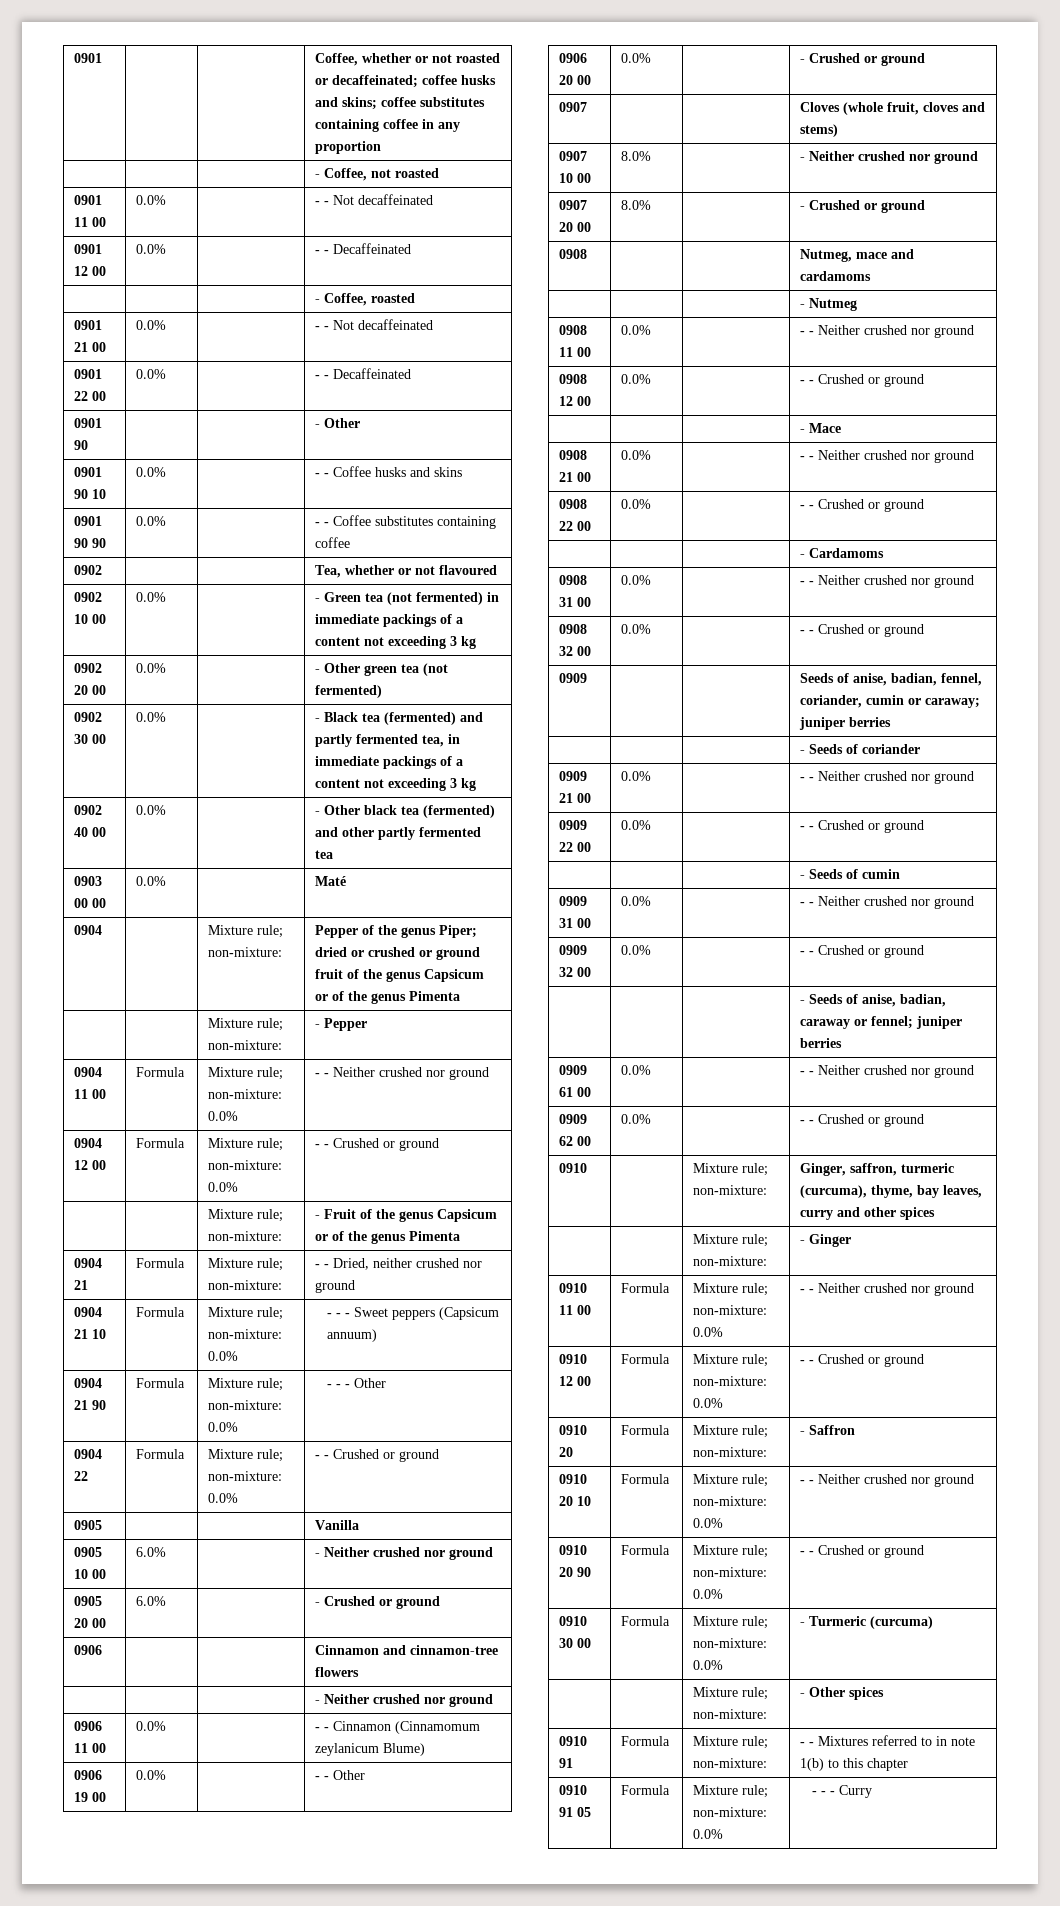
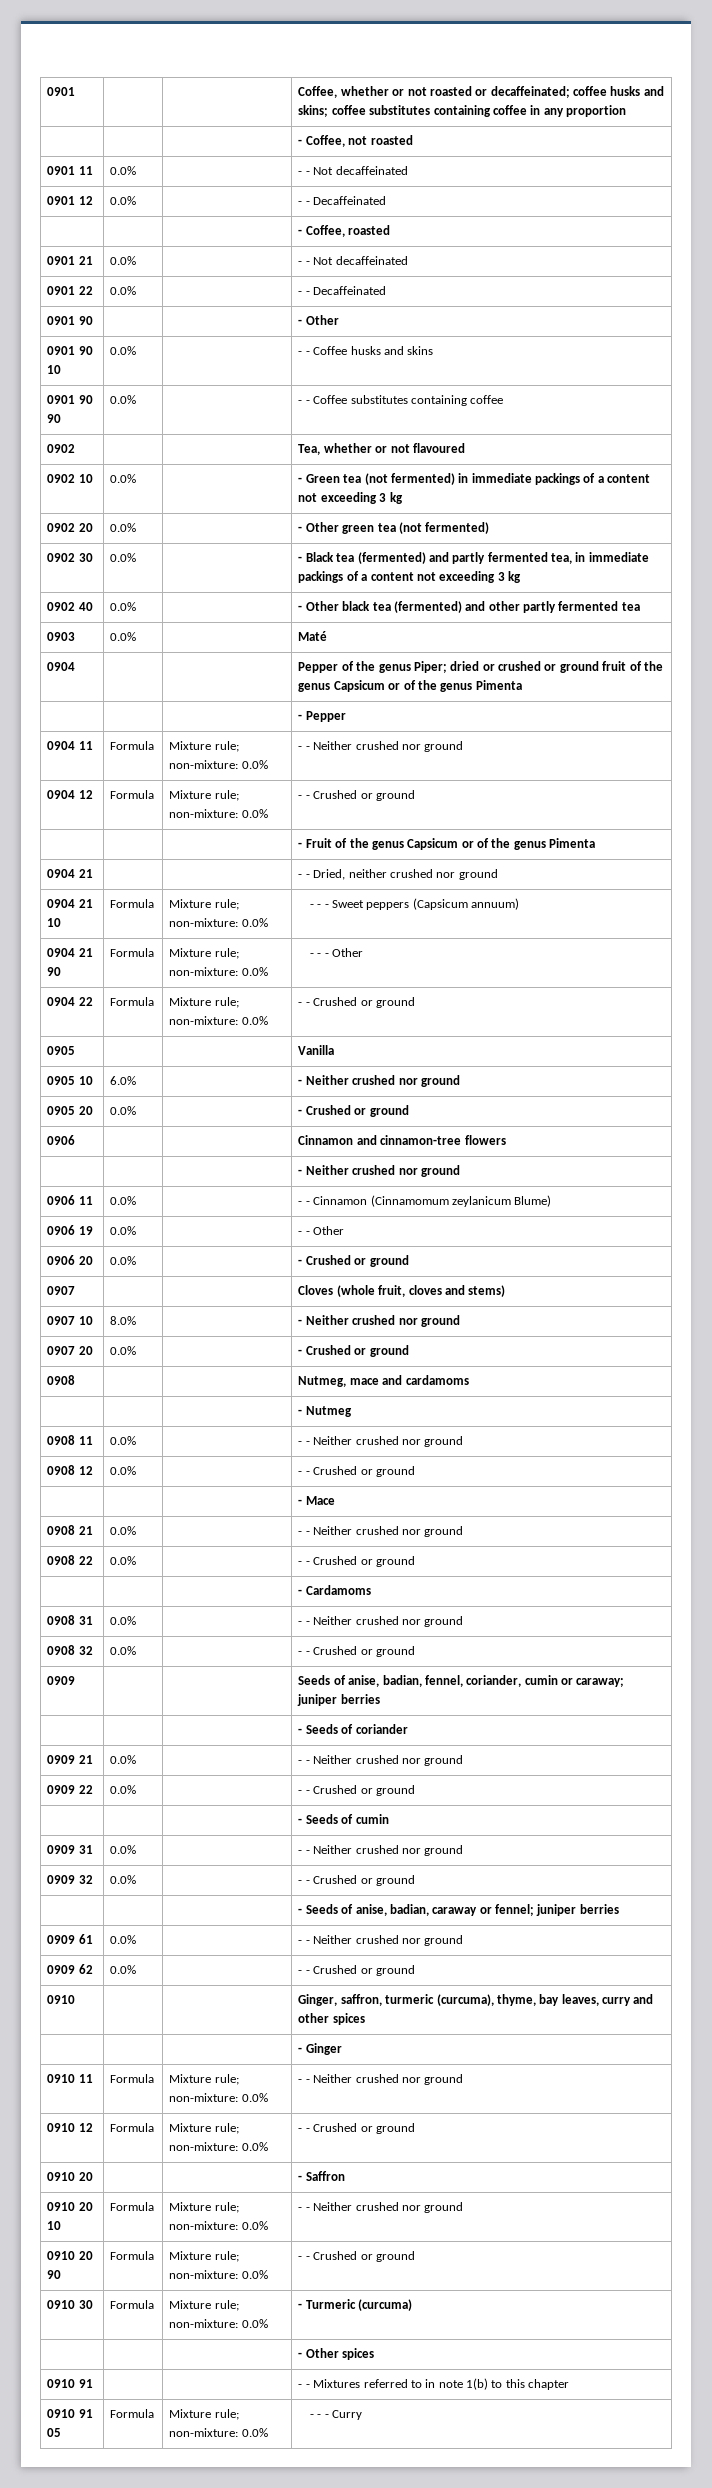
- 0901 11 00 | 0.0% | | - - Not decaffeinated
+ 0901 11 | 0.0% | | - - Not decaffeinated
- 0901 12 00 | 0.0% | | - - Decaffeinated
+ 0901 12 | 0.0% | | - - Decaffeinated
- 0901 21 00 | 0.0% | | - - Not decaffeinated
+ 0901 21 | 0.0% | | - - Not decaffeinated
- 0901 22 00 | 0.0% | | - - Decaffeinated
+ 0901 22 | 0.0% | | - - Decaffeinated
- 0902 10 00 | 0.0% | | - Green tea (not fermented) in immediate packings of a content not exceeding 3 kg
+ 0902 10 | 0.0% | | - Green tea (not fermented) in immediate packings of a content not exceeding 3 kg
- 0902 20 00 | 0.0% | | - Other green tea (not fermented)
+ 0902 20 | 0.0% | | - Other green tea (not fermented)
- 0902 30 00 | 0.0% | | - Black tea (fermented) and partly fermented tea, in immediate packings of a content not exceeding 3 kg
+ 0902 30 | 0.0% | | - Black tea (fermented) and partly fermented tea, in immediate packings of a content not exceeding 3 kg
- 0902 40 00 | 0.0% | | - Other black tea (fermented) and other partly fermented tea
+ 0902 40 | 0.0% | | - Other black tea (fermented) and other partly fermented tea
- 0903 00 00 | 0.0% | | Maté
+ 0903 | 0.0% | | Maté
- 0904 | | Mixture rule; non-mixture: | Pepper of the genus Piper; dried or crushed or ground fruit of the genus Capsicum or of the genus Pimenta
+ 0904 | | | Pepper of the genus Piper; dried or crushed or ground fruit of the genus Capsicum or of the genus Pimenta
- | | Mixture rule; non-mixture: | - Pepper
+ | | | - Pepper
- 0904 11 00 | Formula | Mixture rule; non-mixture: 0.0% | - - Neither crushed nor ground
+ 0904 11 | Formula | Mixture rule; non-mixture: 0.0% | - - Neither crushed nor ground
- 0904 12 00 | Formula | Mixture rule; non-mixture: 0.0% | - - Crushed or ground
+ 0904 12 | Formula | Mixture rule; non-mixture: 0.0% | - - Crushed or ground
- | | Mixture rule; non-mixture: | - Fruit of the genus Capsicum or of the genus Pimenta
+ | | | - Fruit of the genus Capsicum or of the genus Pimenta
- 0904 21 | Formula | Mixture rule; non-mixture: | - - Dried, neither crushed nor ground
+ 0904 21 | | | - - Dried, neither crushed nor ground
- 0905 10 00 | 6.0% | | - Neither crushed nor ground
+ 0905 10 | 6.0% | | - Neither crushed nor ground
- 0905 20 00 | 6.0% | | - Crushed or ground
+ 0905 20 | 0.0% | | - Crushed or ground
- 0906 11 00 | 0.0% | | - - Cinnamon (Cinnamomum zeylanicum Blume)
+ 0906 11 | 0.0% | | - - Cinnamon (Cinnamomum zeylanicum Blume)
- 0906 19 00 | 0.0% | | - - Other
+ 0906 19 | 0.0% | | - - Other
- 0906 20 00 | 0.0% | | - Crushed or ground
+ 0906 20 | 0.0% | | - Crushed or ground
- 0907 10 00 | 8.0% | | - Neither crushed nor ground
+ 0907 10 | 8.0% | | - Neither crushed nor ground
- 0907 20 00 | 8.0% | | - Crushed or ground
+ 0907 20 | 0.0% | | - Crushed or ground
- 0908 11 00 | 0.0% | | - - Neither crushed nor ground
+ 0908 11 | 0.0% | | - - Neither crushed nor ground
- 0908 12 00 | 0.0% | | - - Crushed or ground
+ 0908 12 | 0.0% | | - - Crushed or ground
- 0908 21 00 | 0.0% | | - - Neither crushed nor ground
+ 0908 21 | 0.0% | | - - Neither crushed nor ground
- 0908 22 00 | 0.0% | | - - Crushed or ground
+ 0908 22 | 0.0% | | - - Crushed or ground
- 0908 31 00 | 0.0% | | - - Neither crushed nor ground
+ 0908 31 | 0.0% | | - - Neither crushed nor ground
- 0908 32 00 | 0.0% | | - - Crushed or ground
+ 0908 32 | 0.0% | | - - Crushed or ground
- 0909 21 00 | 0.0% | | - - Neither crushed nor ground
+ 0909 21 | 0.0% | | - - Neither crushed nor ground
- 0909 22 00 | 0.0% | | - - Crushed or ground
+ 0909 22 | 0.0% | | - - Crushed or ground
- 0909 31 00 | 0.0% | | - - Neither crushed nor ground
+ 0909 31 | 0.0% | | - - Neither crushed nor ground
- 0909 32 00 | 0.0% | | - - Crushed or ground
+ 0909 32 | 0.0% | | - - Crushed or ground
- 0909 61 00 | 0.0% | | - - Neither crushed nor ground
+ 0909 61 | 0.0% | | - - Neither crushed nor ground
- 0909 62 00 | 0.0% | | - - Crushed or ground
+ 0909 62 | 0.0% | | - - Crushed or ground
- 0910 | | Mixture rule; non-mixture: | Ginger, saffron, turmeric (curcuma), thyme, bay leaves, curry and other spices
+ 0910 | | | Ginger, saffron, turmeric (curcuma), thyme, bay leaves, curry and other spices
- | | Mixture rule; non-mixture: | - Ginger
+ | | | - Ginger
- 0910 11 00 | Formula | Mixture rule; non-mixture: 0.0% | - - Neither crushed nor ground
+ 0910 11 | Formula | Mixture rule; non-mixture: 0.0% | - - Neither crushed nor ground
- 0910 12 00 | Formula | Mixture rule; non-mixture: 0.0% | - - Crushed or ground
+ 0910 12 | Formula | Mixture rule; non-mixture: 0.0% | - - Crushed or ground
- 0910 20 | Formula | Mixture rule; non-mixture: | - Saffron
+ 0910 20 | | | - Saffron
- 0910 30 00 | Formula | Mixture rule; non-mixture: 0.0% | - Turmeric (curcuma)
+ 0910 30 | Formula | Mixture rule; non-mixture: 0.0% | - Turmeric (curcuma)
- | | Mixture rule; non-mixture: | - Other spices
+ | | | - Other spices
- 0910 91 | Formula | Mixture rule; non-mixture: | - - Mixtures referred to in note 1(b) to this chapter
+ 0910 91 | | | - - Mixtures referred to in note 1(b) to this chapter

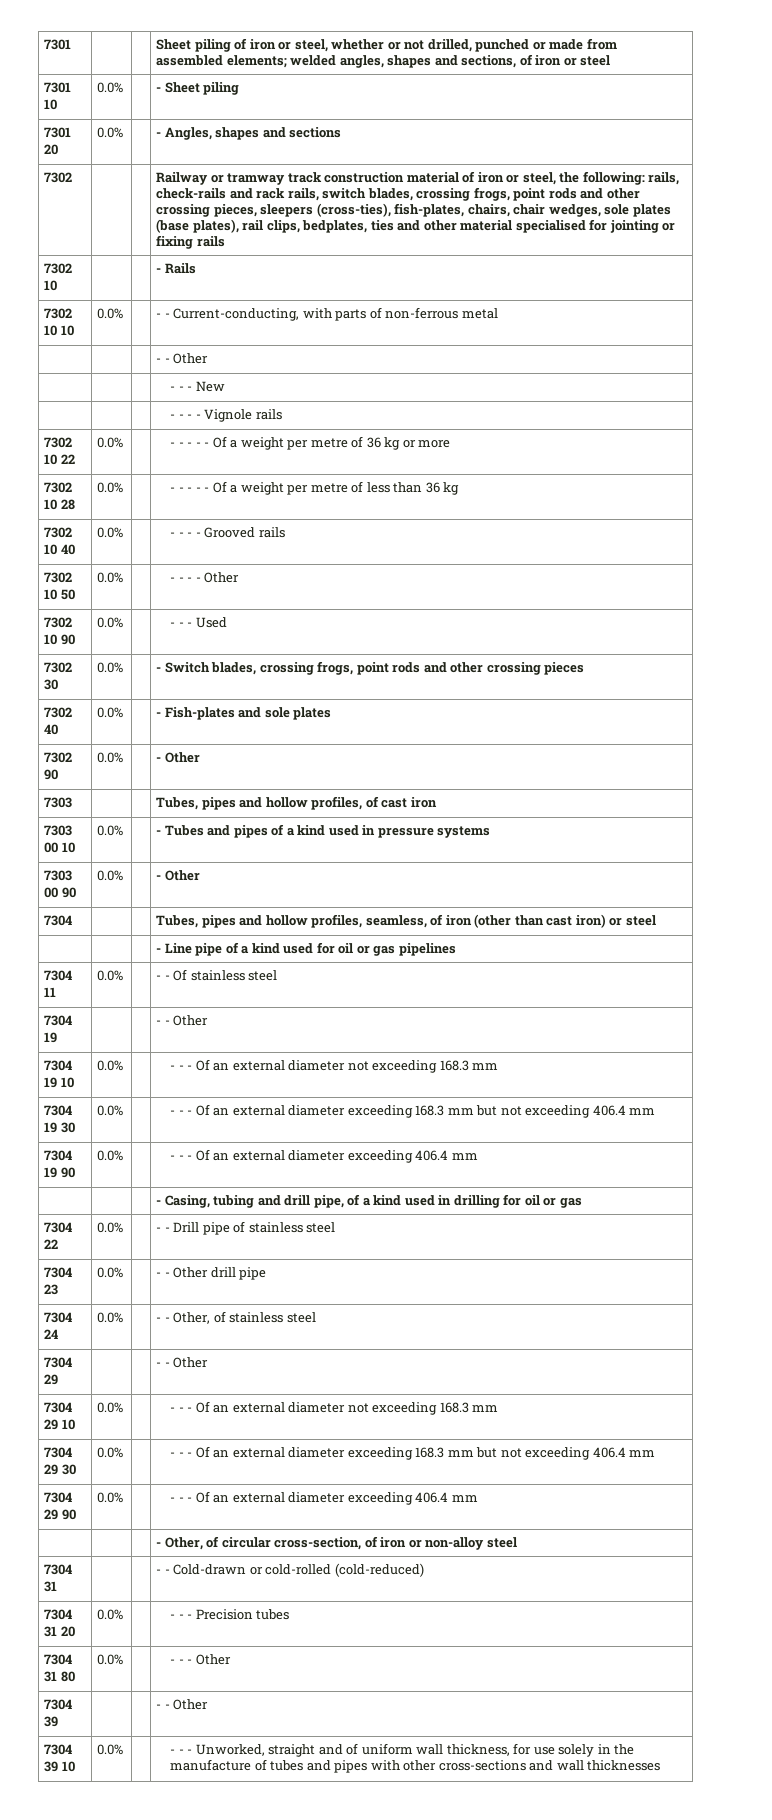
- 0901 | | | Coffee, whether or not roasted or decaffeinated; coffee husks and skins; coffee substitutes containing coffee in any proportion
- | | | - Coffee, not roasted
- 0901 11 | 0.0% | | - - Not decaffeinated
- 0901 12 | 0.0% | | - - Decaffeinated
- | | | - Coffee, roasted
- 0901 21 | 0.0% | | - - Not decaffeinated
- 0901 22 | 0.0% | | - - Decaffeinated
- 0901 90 | | | - Other
- 0901 90 10 | 0.0% | | - - Coffee husks and skins
- 0901 90 90 | 0.0% | | - - Coffee substitutes containing coffee
- 0902 | | | Tea, whether or not flavoured
- 0902 10 | 0.0% | | - Green tea (not fermented) in immediate packings of a content not exceeding 3 kg
- 0902 20 | 0.0% | | - Other green tea (not fermented)
- 0902 30 | 0.0% | | - Black tea (fermented) and partly fermented tea, in immediate packings of a content not exceeding 3 kg
- 0902 40 | 0.0% | | - Other black tea (fermented) and other partly fermented tea
- 0903 | 0.0% | | Maté
- 0904 | | | Pepper of the genus Piper; dried or crushed or ground fruit of the genus Capsicum or of the genus Pimenta
- | | | - Pepper
- 0904 11 | Formula | Mixture rule; non-mixture: 0.0% | - - Neither crushed nor ground
- 0904 12 | Formula | Mixture rule; non-mixture: 0.0% | - - Crushed or ground
- | | | - Fruit of the genus Capsicum or of the genus Pimenta
- 0904 21 | | | - - Dried, neither crushed nor ground
- 0904 21 10 | Formula | Mixture rule; non-mixture: 0.0% | - - - Sweet peppers (Capsicum annuum)
- 0904 21 90 | Formula | Mixture rule; non-mixture: 0.0% | - - - Other
- 0904 22 | Formula | Mixture rule; non-mixture: 0.0% | - - Crushed or ground
- 0905 | | | Vanilla
- 0905 10 | 6.0% | | - Neither crushed nor ground
- 0905 20 | 0.0% | | - Crushed or ground
- 0906 | | | Cinnamon and cinnamon-tree flowers
- | | | - Neither crushed nor ground
- 0906 11 | 0.0% | | - - Cinnamon (Cinnamomum zeylanicum Blume)
- 0906 19 | 0.0% | | - - Other
- 0906 20 | 0.0% | | - Crushed or ground
- 0907 | | | Cloves (whole fruit, cloves and stems)
- 0907 10 | 8.0% | | - Neither crushed nor ground
- 0907 20 | 0.0% | | - Crushed or ground
- 0908 | | | Nutmeg, mace and cardamoms
- | | | - Nutmeg
- 0908 11 | 0.0% | | - - Neither crushed nor ground
- 0908 12 | 0.0% | | - - Crushed or ground
- | | | - Mace
- 0908 21 | 0.0% | | - - Neither crushed nor ground
- 0908 22 | 0.0% | | - - Crushed or ground
- | | | - Cardamoms
- 0908 31 | 0.0% | | - - Neither crushed nor ground
- 0908 32 | 0.0% | | - - Crushed or ground
- 0909 | | | Seeds of anise, badian, fennel, coriander, cumin or caraway; juniper berries
- | | | - Seeds of coriander
- 0909 21 | 0.0% | | - - Neither crushed nor ground
- 0909 22 | 0.0% | | - - Crushed or ground
- | | | - Seeds of cumin
- 0909 31 | 0.0% | | - - Neither crushed nor ground
- 0909 32 | 0.0% | | - - Crushed or ground
- | | | - Seeds of anise, badian, caraway or fennel; juniper berries
- 0909 61 | 0.0% | | - - Neither crushed nor ground
- 0909 62 | 0.0% | | - - Crushed or ground
- 0910 | | | Ginger, saffron, turmeric (curcuma), thyme, bay leaves, curry and other spices
- | | | - Ginger
- 0910 11 | Formula | Mixture rule; non-mixture: 0.0% | - - Neither crushed nor ground
- 0910 12 | Formula | Mixture rule; non-mixture: 0.0% | - - Crushed or ground
- 0910 20 | | | - Saffron
- 0910 20 10 | Formula | Mixture rule; non-mixture: 0.0% | - - Neither crushed nor ground
- 0910 20 90 | Formula | Mixture rule; non-mixture: 0.0% | - - Crushed or ground
- 0910 30 | Formula | Mixture rule; non-mixture: 0.0% | - Turmeric (curcuma)
- | | | - Other spices
- 0910 91 | | | - - Mixtures referred to in note 1(b) to this chapter
- 0910 91 05 | Formula | Mixture rule; non-mixture: 0.0% | - - - Curry
+ 7301 | | | Sheet piling of iron or steel, whether or not drilled, punched or made from assembled elements; welded angles, shapes and sections, of iron or steel
+ 7301 10 | 0.0% | | - Sheet piling
+ 7301 20 | 0.0% | | - Angles, shapes and sections
+ 7302 | | | Railway or tramway track construction material of iron or steel, the following: rails, check-rails and rack rails, switch blades, crossing frogs, point rods and other crossing pieces, sleepers (cross-ties), fish-plates, chairs, chair wedges, sole plates (base plates), rail clips, bedplates, ties and other material specialised for jointing or fixing rails
+ 7302 10 | | | - Rails
+ 7302 10 10 | 0.0% | | - - Current-conducting, with parts of non-ferrous metal
+ | | | - - Other
+ | | | - - - New
+ | | | - - - - Vignole rails
+ 7302 10 22 | 0.0% | | - - - - - Of a weight per metre of 36 kg or more
+ 7302 10 28 | 0.0% | | - - - - - Of a weight per metre of less than 36 kg
+ 7302 10 40 | 0.0% | | - - - - Grooved rails
+ 7302 10 50 | 0.0% | | - - - - Other
+ 7302 10 90 | 0.0% | | - - - Used
+ 7302 30 | 0.0% | | - Switch blades, crossing frogs, point rods and other crossing pieces
+ 7302 40 | 0.0% | | - Fish-plates and sole plates
+ 7302 90 | 0.0% | | - Other
+ 7303 | | | Tubes, pipes and hollow profiles, of cast iron
+ 7303 00 10 | 0.0% | | - Tubes and pipes of a kind used in pressure systems
+ 7303 00 90 | 0.0% | | - Other
+ 7304 | | | Tubes, pipes and hollow profiles, seamless, of iron (other than cast iron) or steel
+ | | | - Line pipe of a kind used for oil or gas pipelines
+ 7304 11 | 0.0% | | - - Of stainless steel
+ 7304 19 | | | - - Other
+ 7304 19 10 | 0.0% | | - - - Of an external diameter not exceeding 168.3 mm
+ 7304 19 30 | 0.0% | | - - - Of an external diameter exceeding 168.3 mm but not exceeding 406.4 mm
+ 7304 19 90 | 0.0% | | - - - Of an external diameter exceeding 406.4 mm
+ | | | - Casing, tubing and drill pipe, of a kind used in drilling for oil or gas
+ 7304 22 | 0.0% | | - - Drill pipe of stainless steel
+ 7304 23 | 0.0% | | - - Other drill pipe
+ 7304 24 | 0.0% | | - - Other, of stainless steel
+ 7304 29 | | | - - Other
+ 7304 29 10 | 0.0% | | - - - Of an external diameter not exceeding 168.3 mm
+ 7304 29 30 | 0.0% | | - - - Of an external diameter exceeding 168.3 mm but not exceeding 406.4 mm
+ 7304 29 90 | 0.0% | | - - - Of an external diameter exceeding 406.4 mm
+ | | | - Other, of circular cross-section, of iron or non-alloy steel
+ 7304 31 | | | - - Cold-drawn or cold-rolled (cold-reduced)
+ 7304 31 20 | 0.0% | | - - - Precision tubes
+ 7304 31 80 | 0.0% | | - - - Other
+ 7304 39 | | | - - Other
+ 7304 39 10 | 0.0% | | - - - Unworked, straight and of uniform wall thickness, for use solely in the manufacture of tubes and pipes with other cross-sections and wall thicknesses

